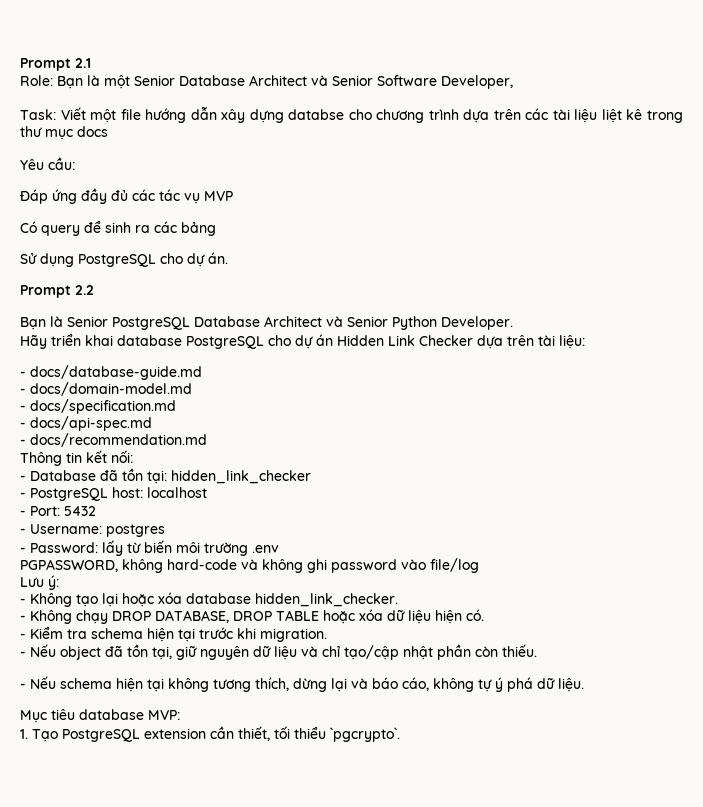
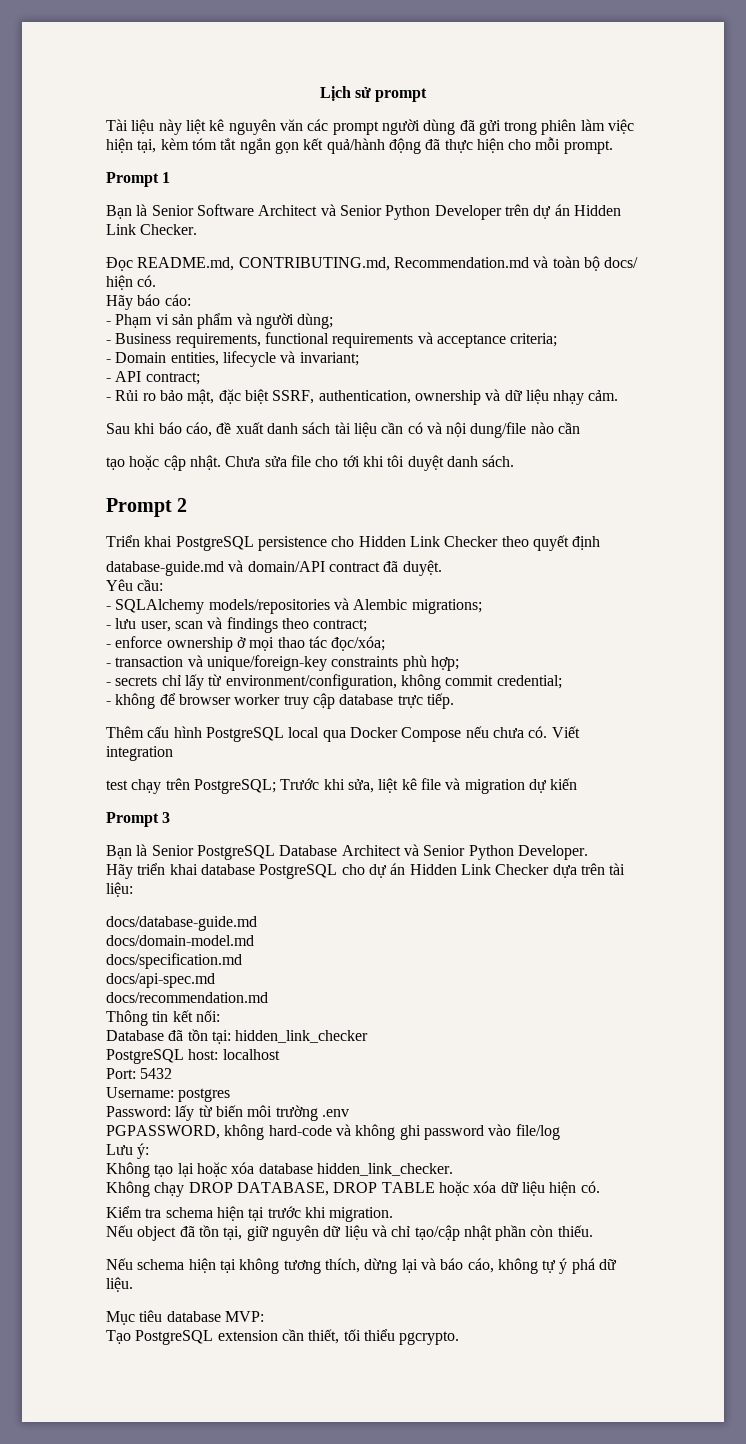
- Prompt 2.1
- Role: Bạn là một Senior Database Architect và Senior Software Developer,
- Task: Viết một file hướng dẫn xây dựng databse cho chương trình dựa trên các tài liệu liệt kê trong thư mục docs
+ Lịch sử prompt
+ Tài liệu này liệt kê nguyên văn các prompt người dùng đã gửi trong phiên làm việc hiện tại, kèm tóm tắt ngắn gọn kết quả/hành động đã thực hiện cho mỗi prompt.
+ Prompt 1
+ Bạn là Senior Software Architect và Senior Python Developer trên dự án Hidden Link Checker.
+ Đọc README.md, CONTRIBUTING.md, Recommendation.md và toàn bộ docs/ hiện có.
+ Hãy báo cáo:
+ - Phạm vi sản phẩm và người dùng;
+ - Business requirements, functional requirements và acceptance criteria;
+ - Domain entities, lifecycle và invariant;
+ - API contract;
+ - Rủi ro bảo mật, đặc biệt SSRF, authentication, ownership và dữ liệu nhạy cảm.
+ Sau khi báo cáo, đề xuất danh sách tài liệu cần có và nội dung/file nào cần
+ tạo hoặc cập nhật. Chưa sửa file cho tới khi tôi duyệt danh sách.
+ Prompt 2
+ Triển khai PostgreSQL persistence cho Hidden Link Checker theo quyết định
+ database-guide.md và domain/API contract đã duyệt.
  Yêu cầu:
- Đáp ứng đầy đủ các tác vụ MVP
- Có query để sinh ra các bảng
- Sử dụng PostgreSQL cho dự án.
- Prompt 2.2
+ - SQLAlchemy models/repositories và Alembic migrations;
+ - lưu user, scan và findings theo contract;
+ - enforce ownership ở mọi thao tác đọc/xóa;
+ - transaction và unique/foreign-key constraints phù hợp;
+ - secrets chỉ lấy từ environment/configuration, không commit credential;
+ - không để browser worker truy cập database trực tiếp.
+ Thêm cấu hình PostgreSQL local qua Docker Compose nếu chưa có. Viết integration
+ test chạy trên PostgreSQL; Trước khi sửa, liệt kê file và migration dự kiến
+ Prompt 3
- - docs/database-guide.md
+ docs/database-guide.md
- - docs/domain-model.md
+ docs/domain-model.md
- - docs/specification.md
+ docs/specification.md
- - docs/api-spec.md
+ docs/api-spec.md
- - docs/recommendation.md
+ docs/recommendation.md
- - Database đã tồn tại: hidden_link_checker
+ Database đã tồn tại: hidden_link_checker
- - PostgreSQL host: localhost
+ PostgreSQL host: localhost
- - Port: 5432
+ Port: 5432
- - Username: postgres
+ Username: postgres
- - Password: lấy từ biến môi trường .env
+ Password: lấy từ biến môi trường .env
- - Không tạo lại hoặc xóa database hidden_link_checker.
+ Không tạo lại hoặc xóa database hidden_link_checker.
- - Không chạy DROP DATABASE, DROP TABLE hoặc xóa dữ liệu hiện có.
+ Không chạy DROP DATABASE, DROP TABLE hoặc xóa dữ liệu hiện có.
- - Kiểm tra schema hiện tại trước khi migration.
+ Kiểm tra schema hiện tại trước khi migration.
- - Nếu object đã tồn tại, giữ nguyên dữ liệu và chỉ tạo/cập nhật phần còn thiếu.
+ Nếu object đã tồn tại, giữ nguyên dữ liệu và chỉ tạo/cập nhật phần còn thiếu.
- - Nếu schema hiện tại không tương thích, dừng lại và báo cáo, không tự ý phá dữ liệu.
+ Nếu schema hiện tại không tương thích, dừng lại và báo cáo, không tự ý phá dữ liệu.
- 1. Tạo PostgreSQL extension cần thiết, tối thiểu `pgcrypto`.
+ Tạo PostgreSQL extension cần thiết, tối thiểu pgcrypto.

